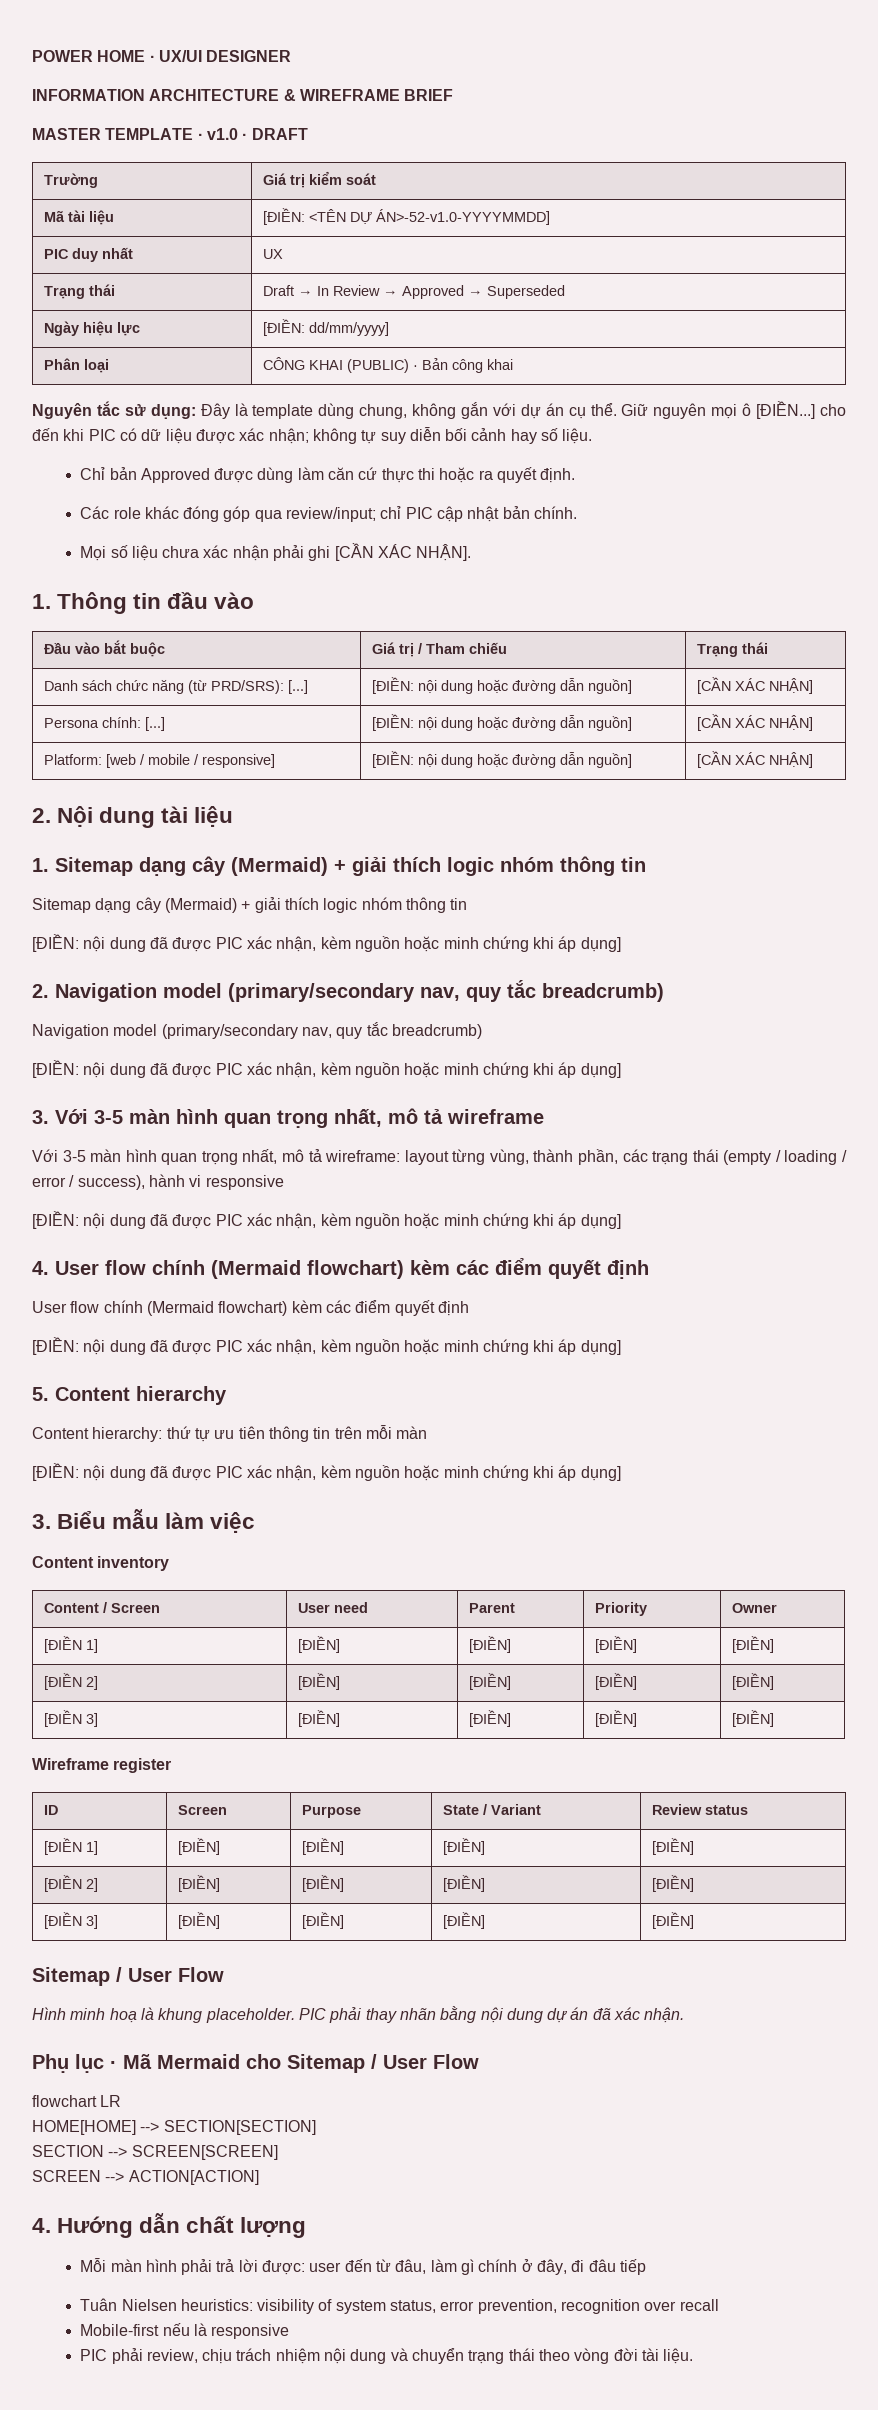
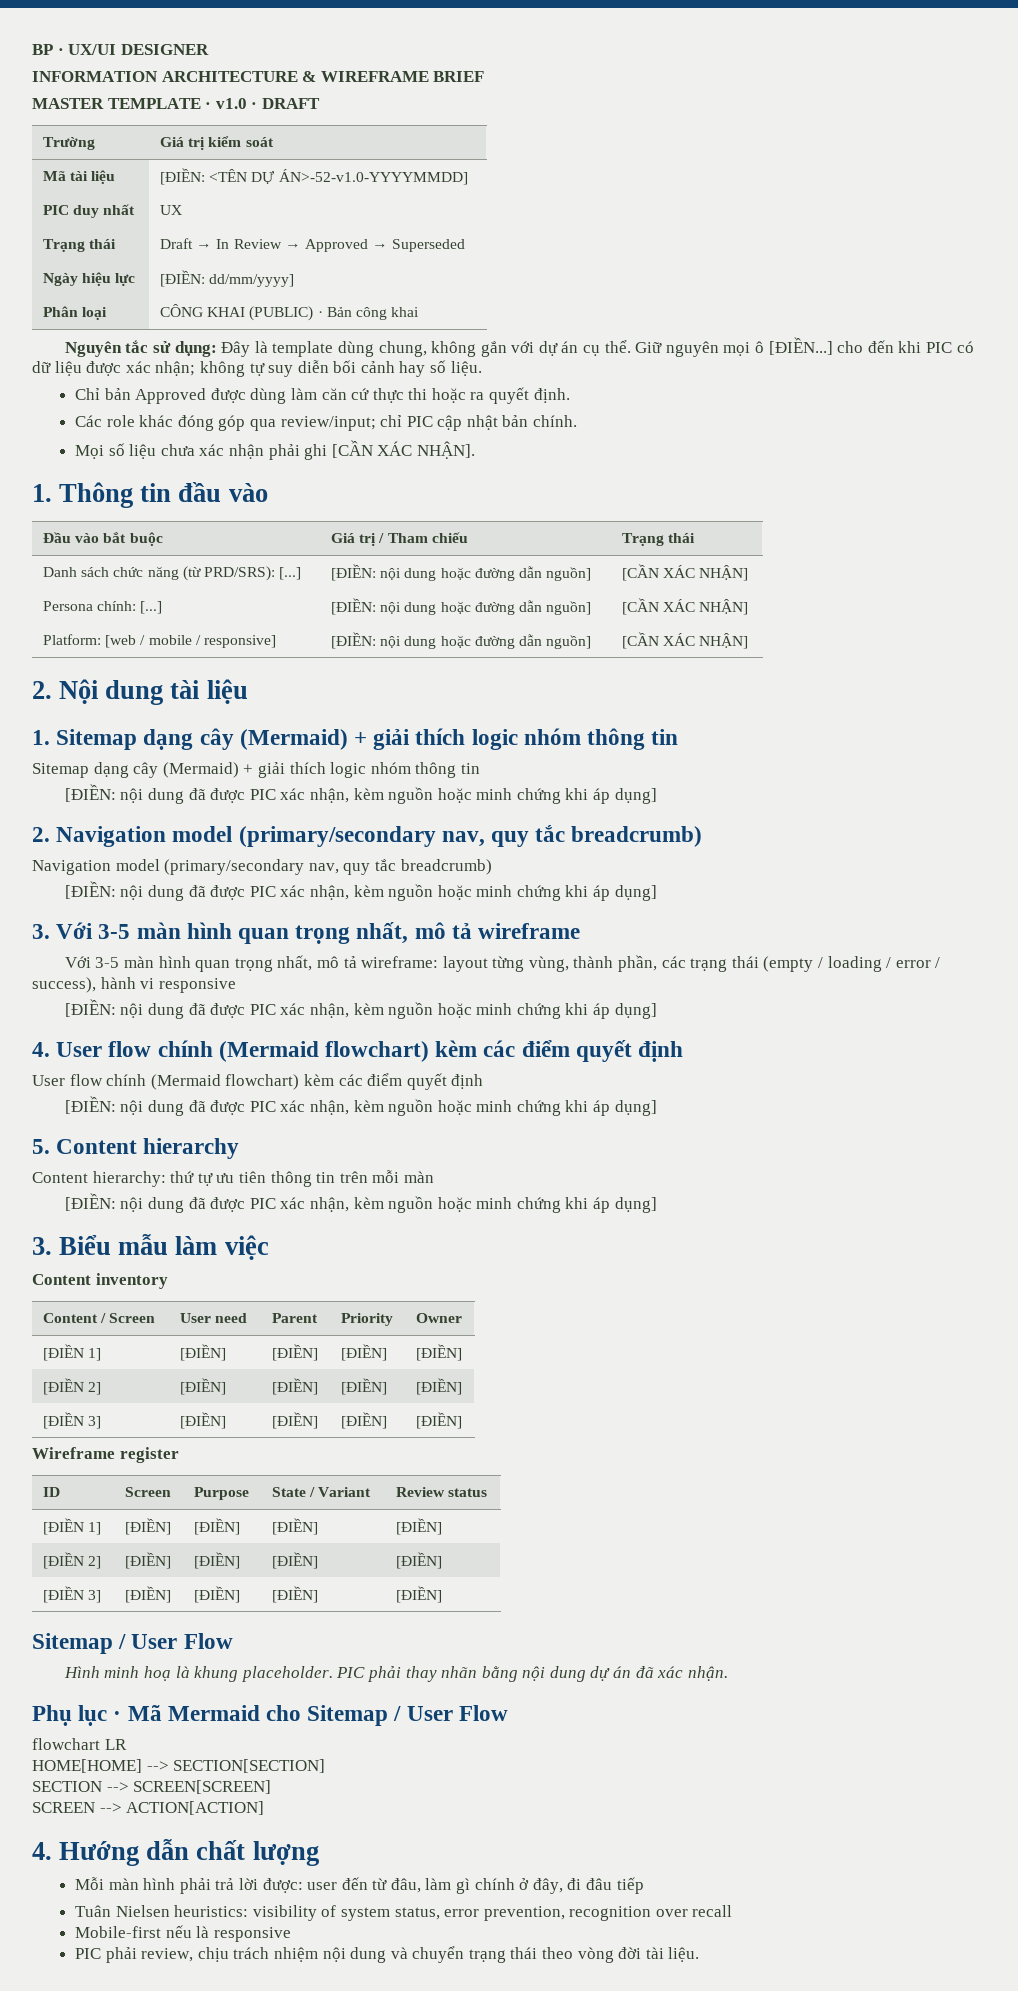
- POWER HOME · UX/UI DESIGNER
+ BP · UX/UI DESIGNER

